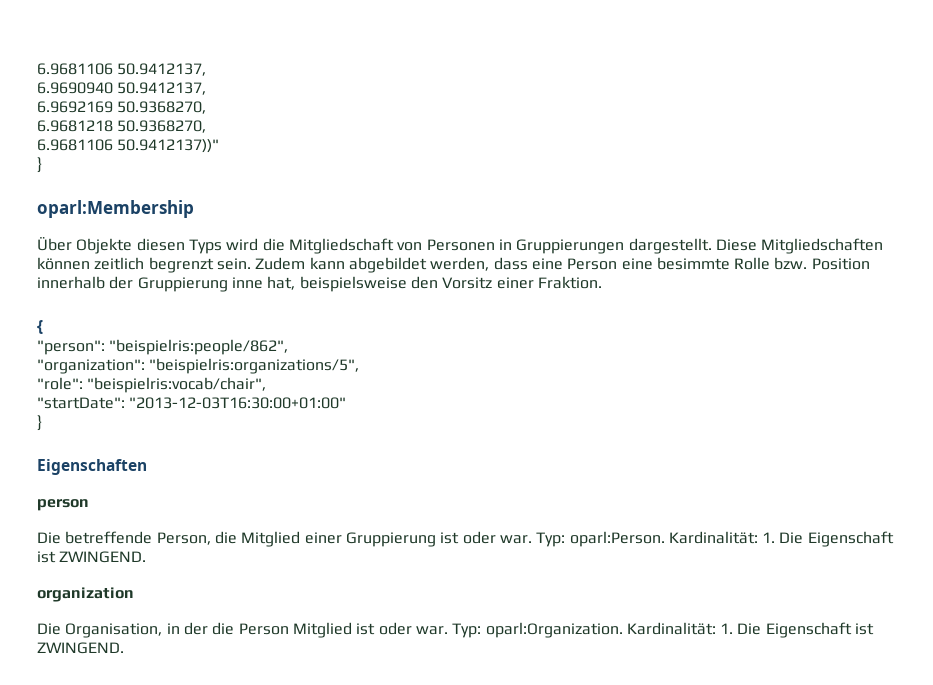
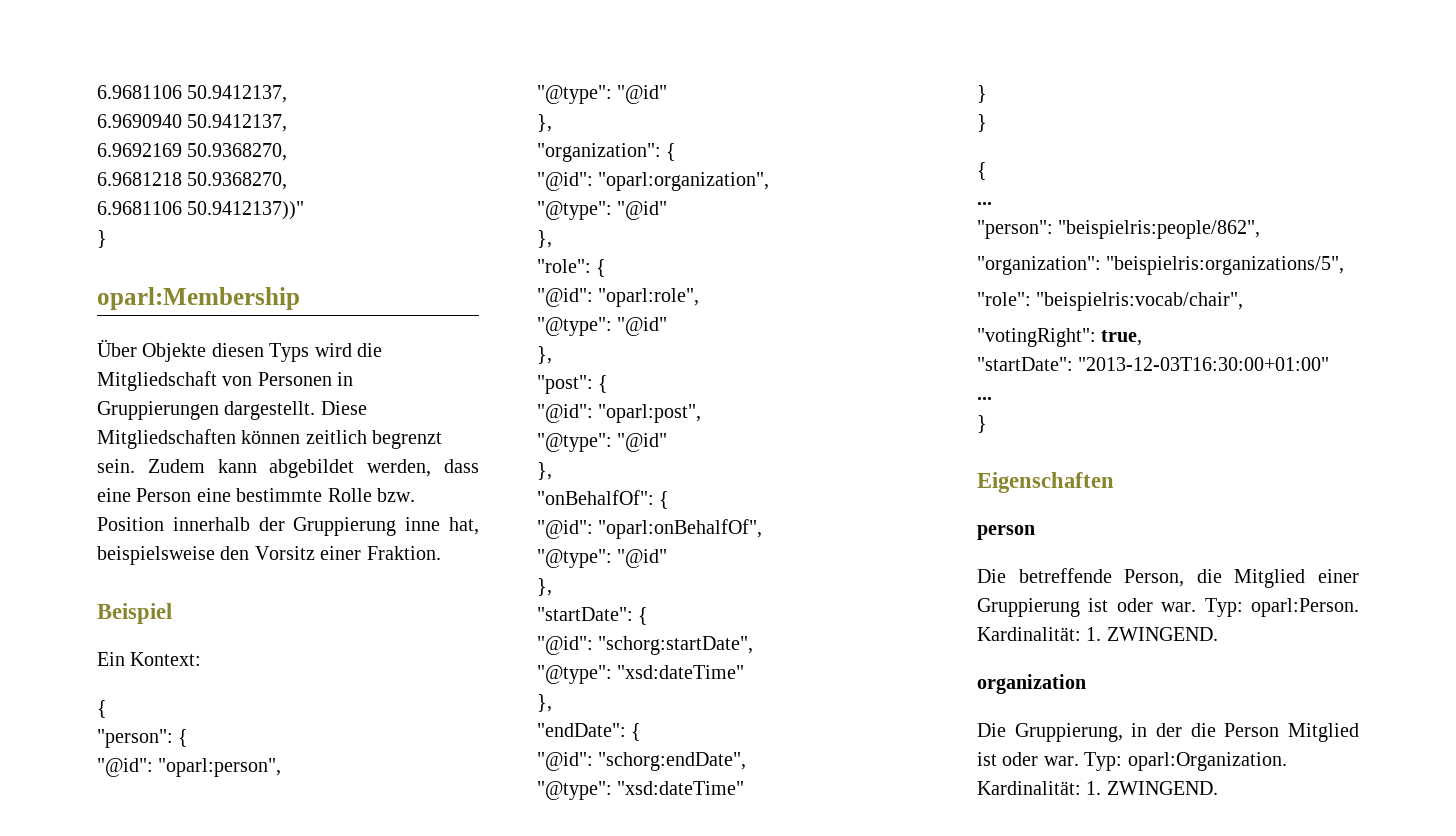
- Zudem kann abgebildet werden, dass eine Person eine besimmte Rolle bzw. Position innerhalb der Gruppierung inne hat, beispielsweise den Vorsitz einer Fraktion.
+ Zudem kann abgebildet werden, dass eine Person eine bestimmte Rolle bzw. Position innerhalb der Gruppierung inne hat, beispielsweise den Vorsitz einer Fraktion.
+ Beispiel
+ Ein Kontext:
  {
+ "person": {
+ "@id": "oparl:person",
+ "@type": "@id"
+ },
+ "organization": {
+ "@id": "oparl:organization",
+ "@type": "@id"
+ },
+ "role": {
+ "@id": "oparl:role",
+ "@type": "@id"
+ },
+ "post": {
+ "@id": "oparl:post",
+ "@type": "@id"
+ },
+ "onBehalfOf": {
+ "@id": "oparl:onBehalfOf",
+ "@type": "@id"
+ },
+ "startDate": {
+ "@id": "schorg:startDate",
+ "@type": "xsd:dateTime"
+ },
+ "endDate": {
+ "@id": "schorg:endDate",
+ "@type": "xsd:dateTime"
+ }
+ }
+ {
+ ...
+ "votingRight": true,
  "startDate": "2013-12-03T16:30:00+01:00"
+ ...
- Typ: oparl:Person. Kardinalität: 1. Die Eigenschaft ist ZWINGEND.
+ Typ: oparl:Person. Kardinalität: 1. ZWINGEND.
- Die Organisation, in der die Person Mitglied ist oder war.
+ Die Gruppierung, in der die Person Mitglied ist oder war.
- Typ: oparl:Organization. Kardinalität: 1. Die Eigenschaft ist ZWINGEND.
+ Typ: oparl:Organization. Kardinalität: 1. ZWINGEND.

